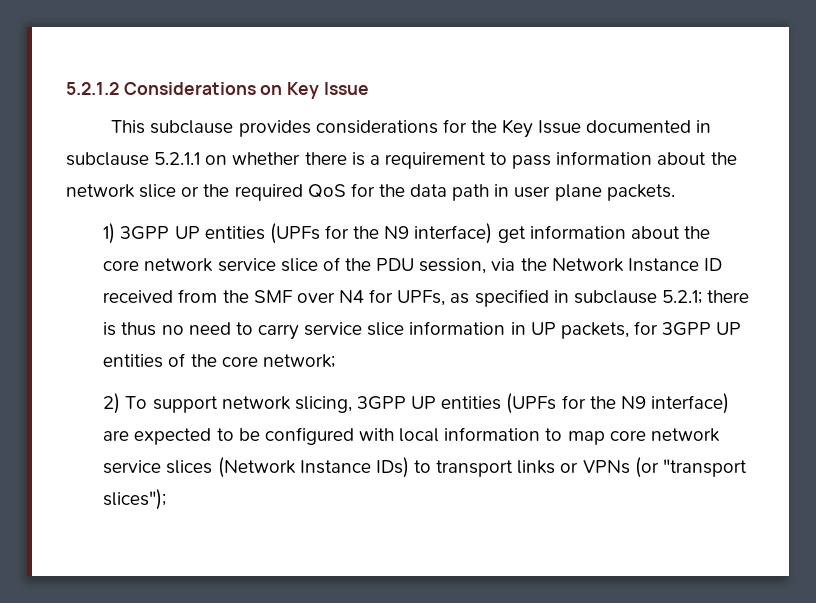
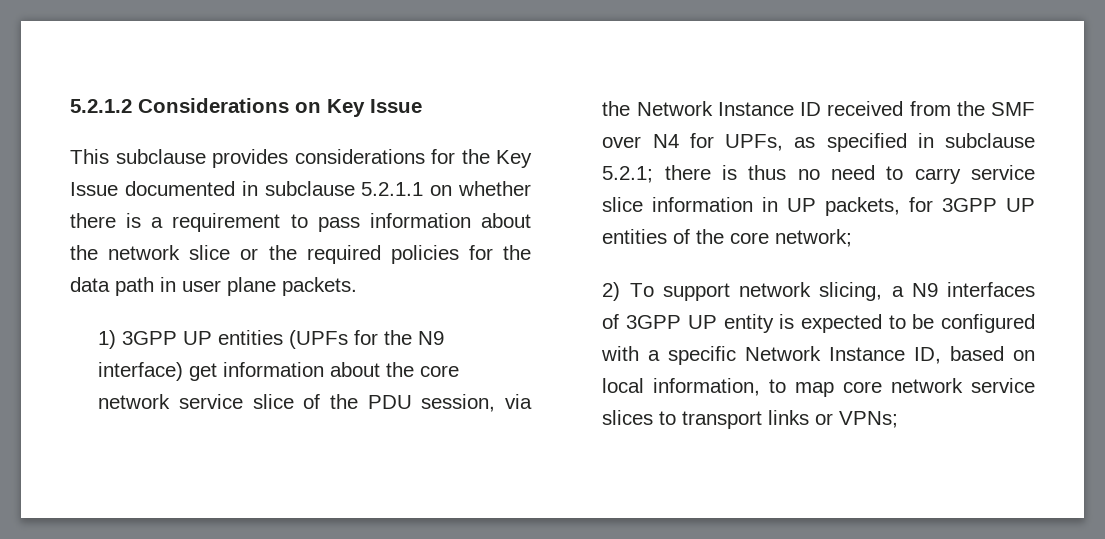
- This subclause provides considerations for the Key Issue documented in subclause 5.2.1.1 on whether there is a requirement to pass information about the network slice or the required QoS for the data path in user plane packets.
+ This subclause provides considerations for the Key Issue documented in subclause 5.2.1.1 on whether there is a requirement to pass information about the network slice or the required policies for the data path in user plane packets.
- 2) To support network slicing, 3GPP UP entities (UPFs for the N9 interface) are expected to be configured with local information to map core network service slices (Network Instance IDs) to transport links or VPNs (or "transport slices");
+ 2) To support network slicing, a N9 interfaces of 3GPP UP entity is expected to be configured with a specific Network Instance ID, based on local information, to map core network service slices to transport links or VPNs;

